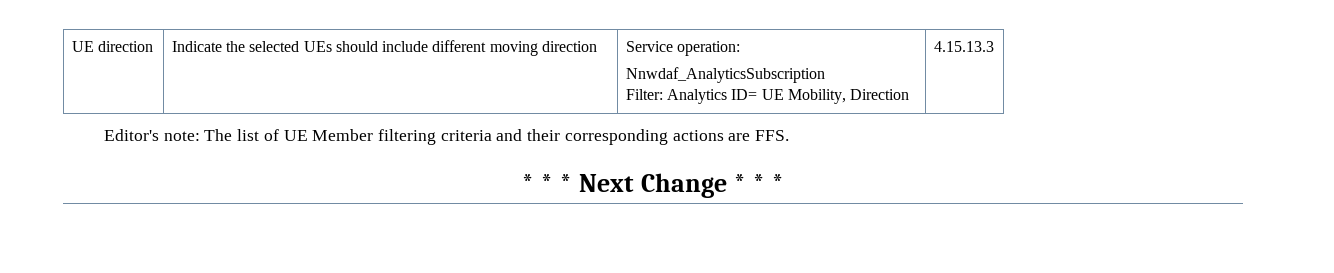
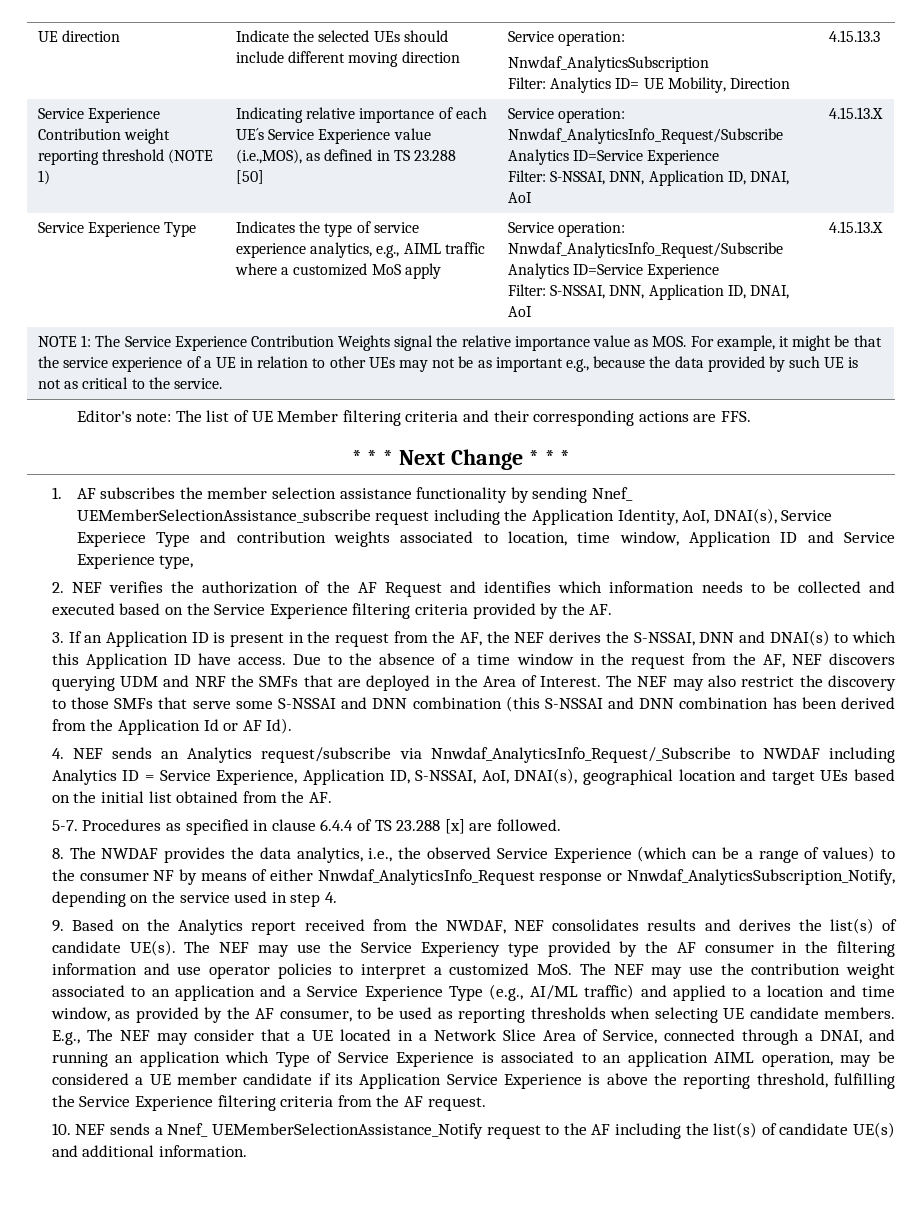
+ Service Experience Contribution weight reporting threshold (NOTE 1) | Indicating relative importance of each UE´s Service Experience value (i.e.,MOS), as defined in TS 23.288 [50] | Service operation: Nnwdaf_AnalyticsInfo_Request/Subscribe Analytics ID=Service Experience
+ Filter: S-NSSAI, DNN, Application ID, DNAI, AoI | 4.15.13.X
+ Service Experience Type | Indicates the type of service experience analytics, e.g., AIML traffic where a customized MoS apply | Service operation: Nnwdaf_AnalyticsInfo_Request/Subscribe Analytics ID=Service Experience
+ Filter: S-NSSAI, DNN, Application ID, DNAI, AoI | 4.15.13.X
+ NOTE 1: The Service Experience Contribution Weights signal the relative importance value as MOS. For example, it might be that the service experience of a UE in relation to other UEs may not be as important e.g., because the data provided by such UE is not as critical to the service.
+ 1. AF subscribes the member selection assistance functionality by sending Nnef_ UEMemberSelectionAssistance_subscribe request including the Application Identity, AoI, DNAI(s), Service Experiece Type and contribution weights associated to location, time window, Application ID and Service Experience type,
+ 2. NEF verifies the authorization of the AF Request and identifies which information needs to be collected and executed based on the Service Experience filtering criteria provided by the AF.
+ 3. If an Application ID is present in the request from the AF, the NEF derives the S-NSSAI, DNN and DNAI(s) to which this Application ID have access. Due to the absence of a time window in the request from the AF, NEF discovers querying UDM and NRF the SMFs that are deployed in the Area of Interest. The NEF may also restrict the discovery to those SMFs that serve some S-NSSAI and DNN combination (this S-NSSAI and DNN combination has been derived from the Application Id or AF Id).
+ 4. NEF sends an Analytics request/subscribe via Nnwdaf_AnalyticsInfo_Request/_Subscribe to NWDAF including Analytics ID = Service Experience, Application ID, S-NSSAI, AoI, DNAI(s), geographical location and target UEs based on the initial list obtained from the AF.
+ 5-7. Procedures as specified in clause 6.4.4 of TS 23.288 [x] are followed.
+ 8. The NWDAF provides the data analytics, i.e., the observed Service Experience (which can be a range of values) to the consumer NF by means of either Nnwdaf_AnalyticsInfo_Request response or Nnwdaf_AnalyticsSubscription_Notify, depending on the service used in step 4.
+ 9. Based on the Analytics report received from the NWDAF, NEF consolidates results and derives the list(s) of candidate UE(s). The NEF may use the Service Experiency type provided by the AF consumer in the filtering information and use operator policies to interpret a customized MoS. The NEF may use the contribution weight associated to an application and a Service Experience Type (e.g., AI/ML traffic) and applied to a location and time window, as provided by the AF consumer, to be used as reporting thresholds when selecting UE candidate members. E.g., The NEF may consider that a UE located in a Network Slice Area of Service, connected through a DNAI, and running an application which Type of Service Experience is associated to an application AIML operation, may be considered a UE member candidate if its Application Service Experience is above the reporting threshold, fulfilling the Service Experience filtering criteria from the AF request.
+ 10. NEF sends a Nnef_ UEMemberSelectionAssistance_Notify request to the AF including the list(s) of candidate UE(s) and additional information.

